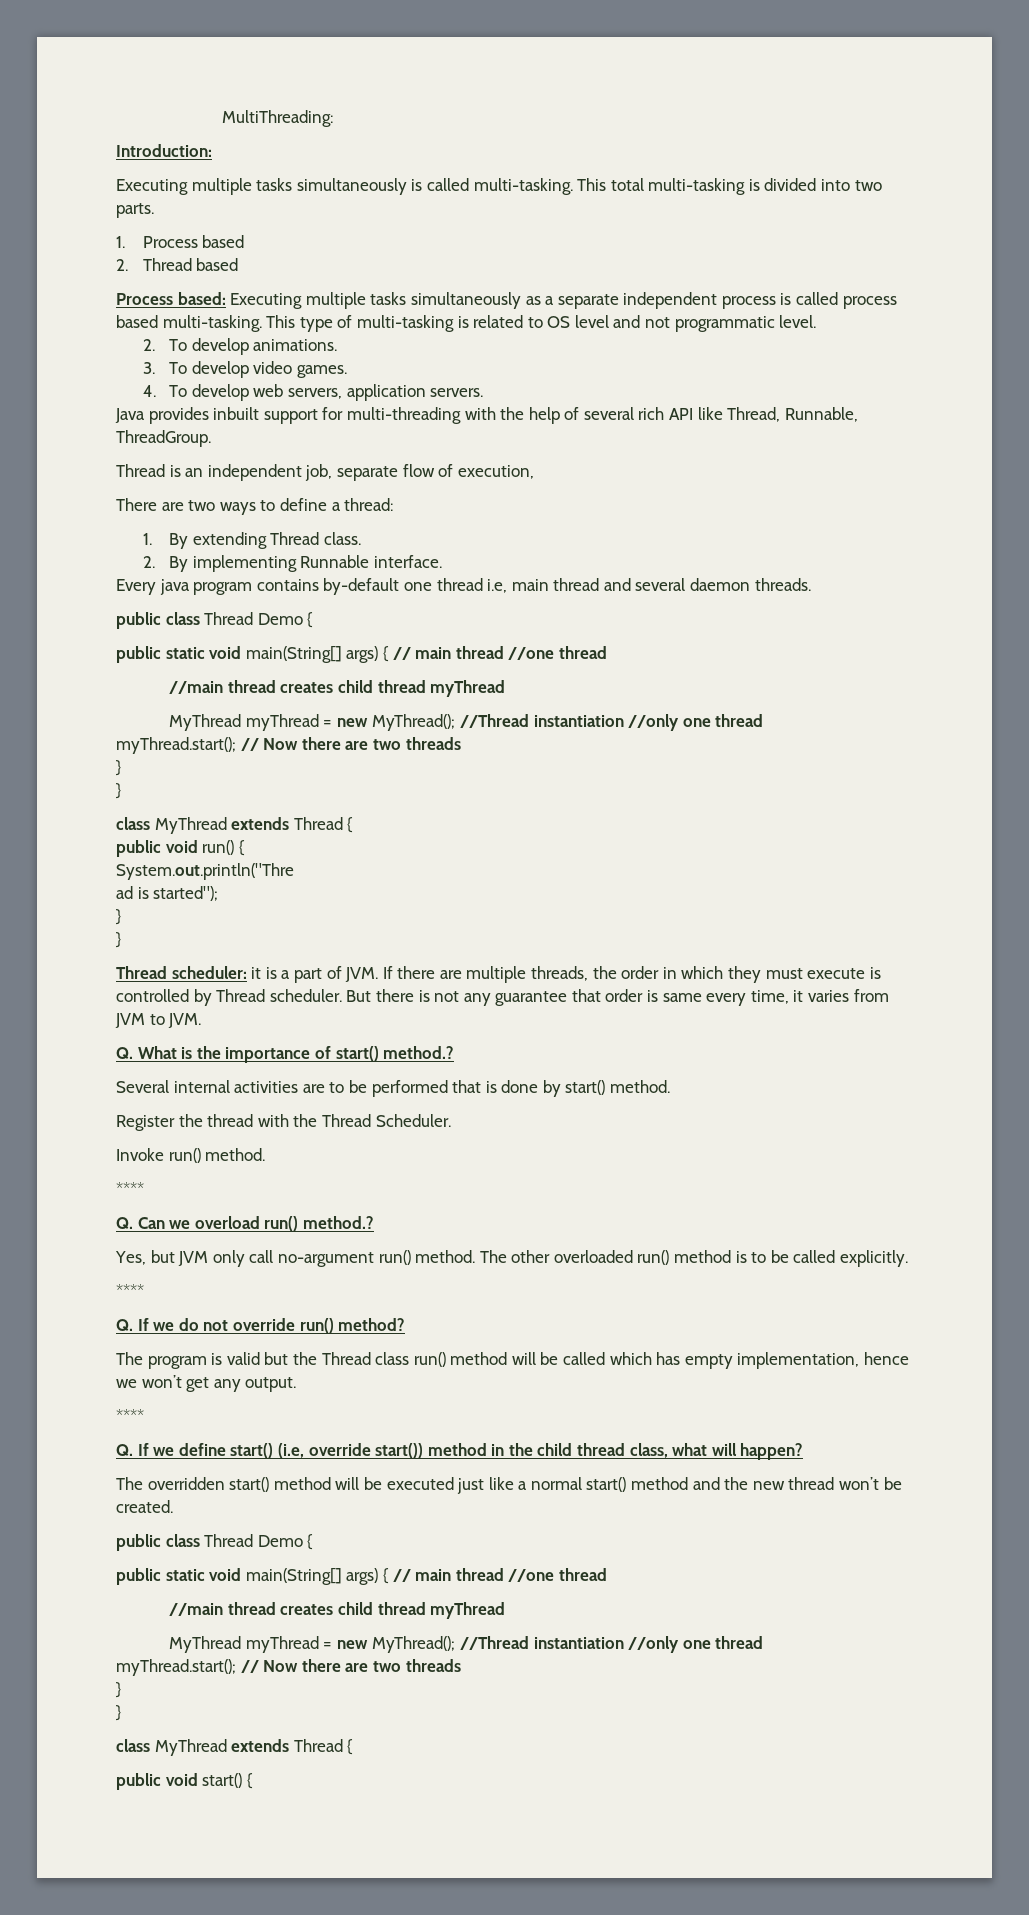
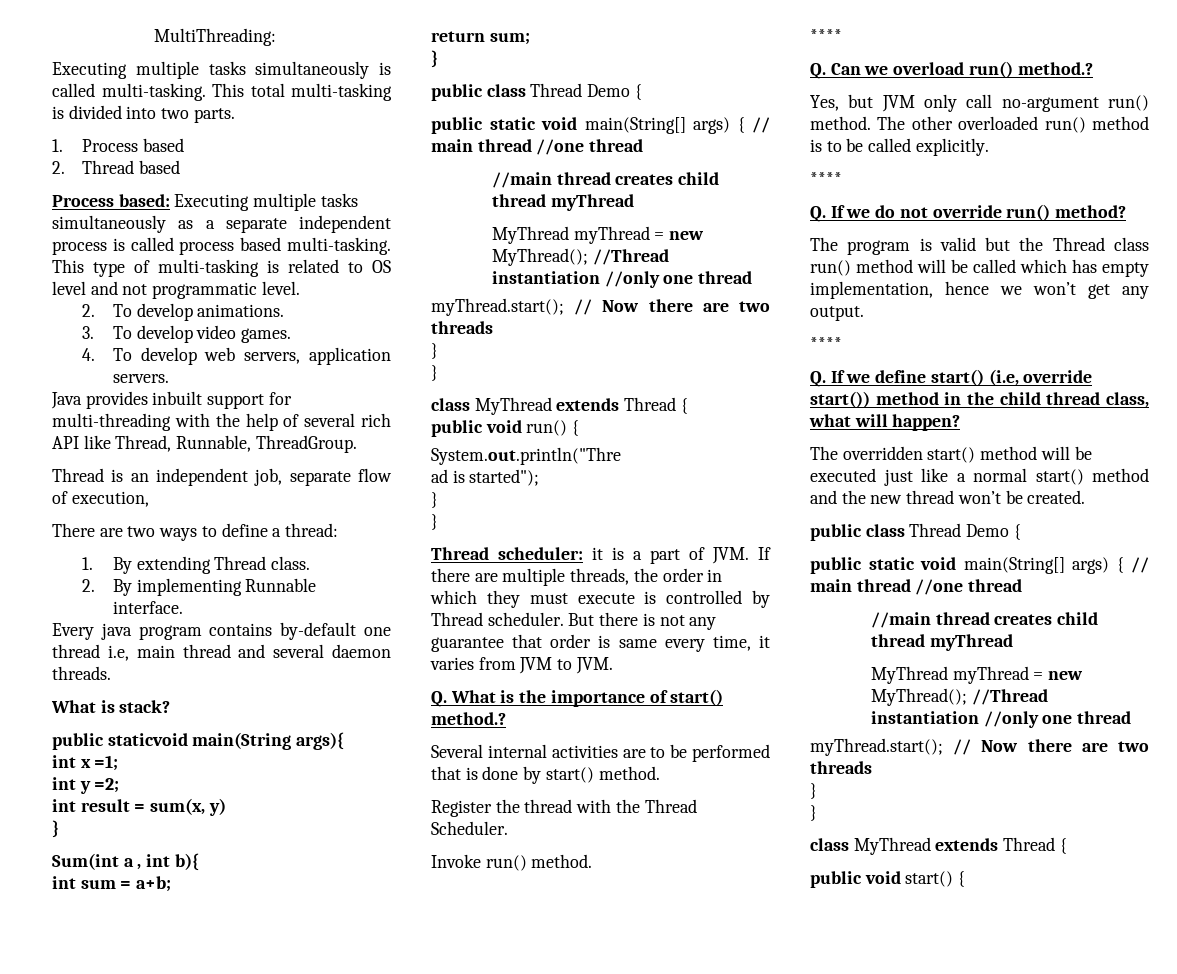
- Introduction:
+ What is stack?
+ public staticvoid main(String args){
+ int x =1;
+ int y =2;
+ int result = sum(x, y)
+ }
+ Sum(int a , int b){
+ int sum = a+b;
+ return sum;
+ }

